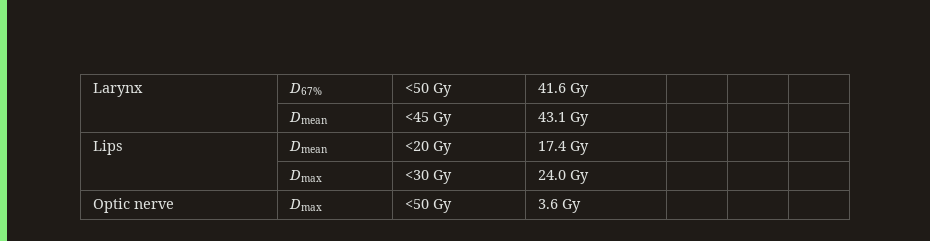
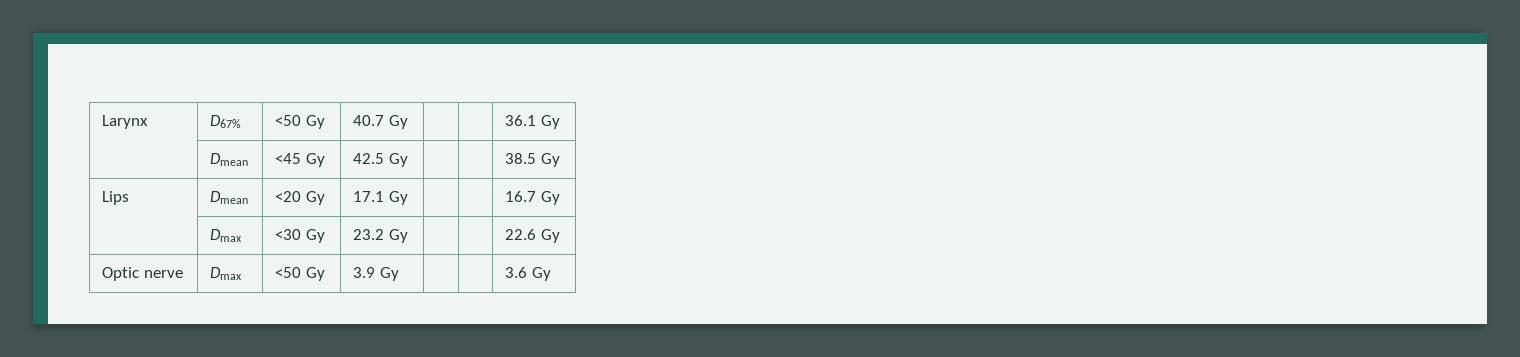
- Larynx | D67% | <50 Gy | 41.6 Gy | | |
+ Larynx | D67% | <50 Gy | 40.7 Gy | | | 36.1 Gy
- | Dmean | <45 Gy | 43.1 Gy | | |
+ | Dmean | <45 Gy | 42.5 Gy | | | 38.5 Gy
- Lips | Dmean | <20 Gy | 17.4 Gy | | |
+ Lips | Dmean | <20 Gy | 17.1 Gy | | | 16.7 Gy
- | Dmax | <30 Gy | 24.0 Gy | | |
+ | Dmax | <30 Gy | 23.2 Gy | | | 22.6 Gy
- Optic nerve | Dmax | <50 Gy | 3.6 Gy | | |
+ Optic nerve | Dmax | <50 Gy | 3.9 Gy | | | 3.6 Gy

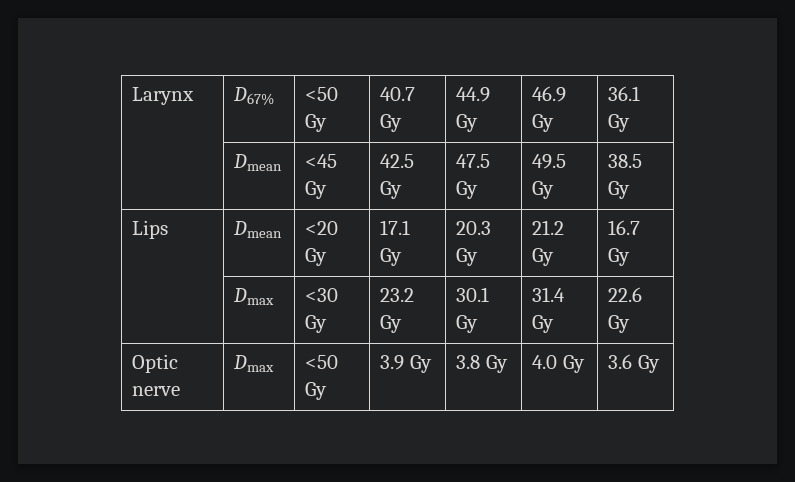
- Larynx | D67% | <50 Gy | 40.7 Gy | | | 36.1 Gy
+ Larynx | D67% | <50 Gy | 40.7 Gy | 44.9 Gy | 46.9 Gy | 36.1 Gy
- | Dmean | <45 Gy | 42.5 Gy | | | 38.5 Gy
+ | Dmean | <45 Gy | 42.5 Gy | 47.5 Gy | 49.5 Gy | 38.5 Gy
- Lips | Dmean | <20 Gy | 17.1 Gy | | | 16.7 Gy
+ Lips | Dmean | <20 Gy | 17.1 Gy | 20.3 Gy | 21.2 Gy | 16.7 Gy
- | Dmax | <30 Gy | 23.2 Gy | | | 22.6 Gy
+ | Dmax | <30 Gy | 23.2 Gy | 30.1 Gy | 31.4 Gy | 22.6 Gy
- Optic nerve | Dmax | <50 Gy | 3.9 Gy | | | 3.6 Gy
+ Optic nerve | Dmax | <50 Gy | 3.9 Gy | 3.8 Gy | 4.0 Gy | 3.6 Gy

